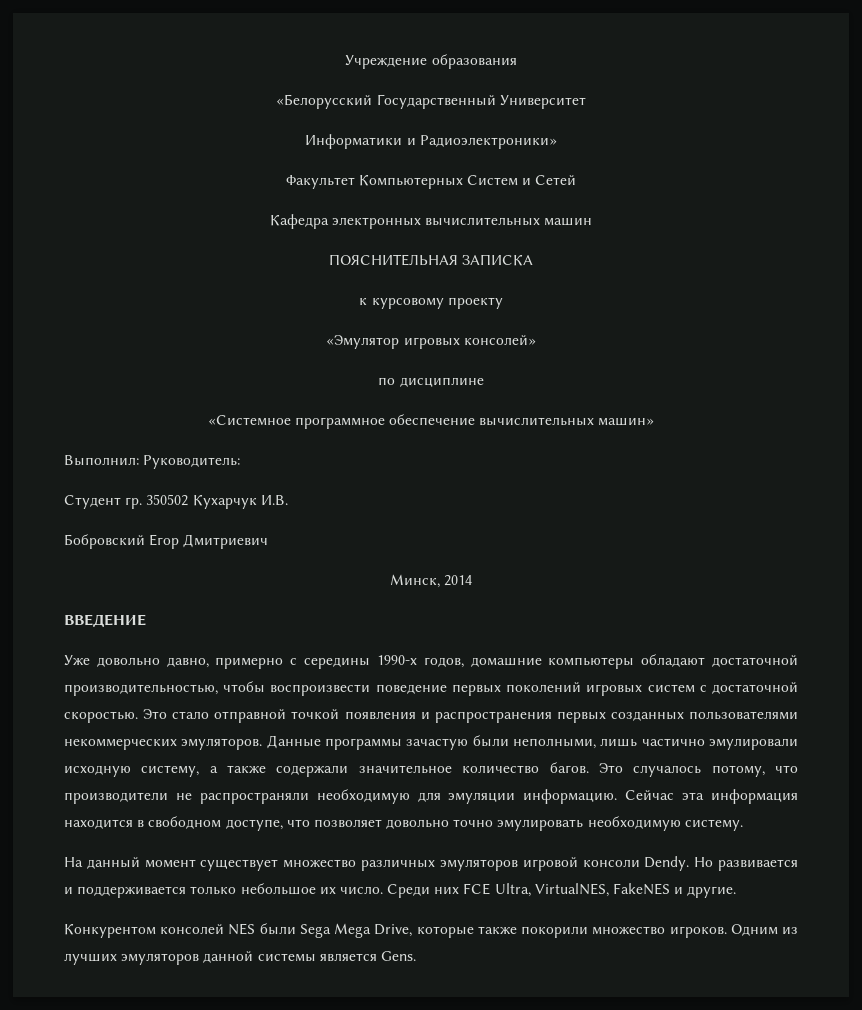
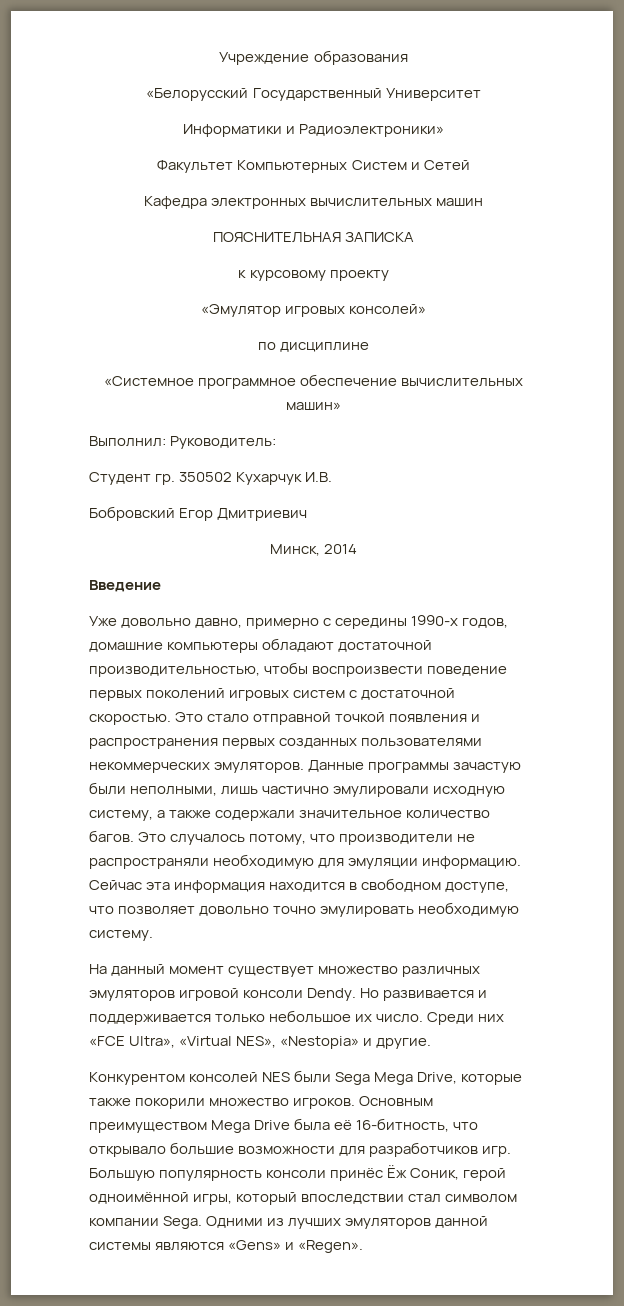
- ВВЕДЕНИЕ
+ Введение
- Среди них FCE Ultra, VirtualNES, FakeNES и другие.
+ Среди них «FCE Ultra», «Virtual NES», «Nestopia» и другие.
- Одним из лучших эмуляторов данной системы является Gens.
+ Основным преимуществом Mega Drive была её 16-битность, что открывало большие возможности для разработчиков игр. Большую популярность консоли принёс Ёж Соник, герой одноимённой игры, который впоследствии стал символом компании Sega. Одними из лучших эмуляторов данной системы являются «Gens» и «Regen».

